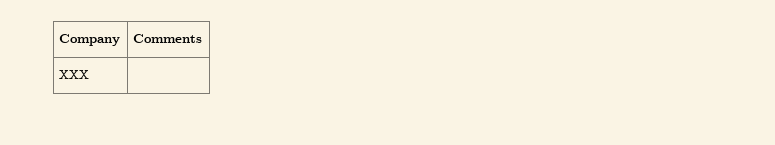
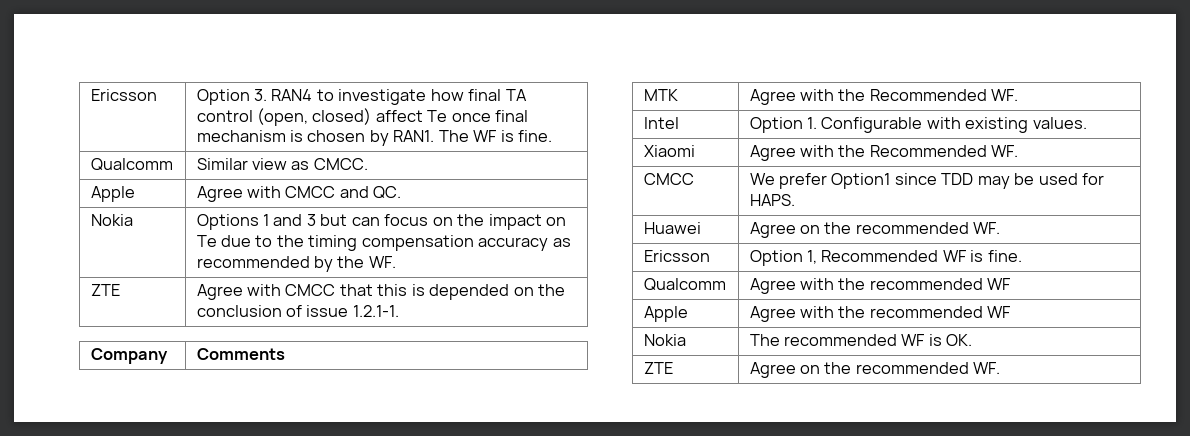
+ Ericsson | Option 3. RAN4 to investigate how final TA control (open, closed) affect Te once final mechanism is chosen by RAN1. The WF is fine.
+ Qualcomm | Similar view as CMCC.
+ Apple | Agree with CMCC and QC.
+ Nokia | Options 1 and 3 but can focus on the impact on Te due to the timing compensation accuracy as recommended by the WF.
+ ZTE | Agree with CMCC that this is depended on the conclusion of issue 1.2.1-1.
  Company | Comments
- XXX |
+ MTK | Agree with the Recommended WF.
+ Intel | Option 1. Configurable with existing values.
+ Xiaomi | Agree with the Recommended WF.
+ CMCC | We prefer Option1 since TDD may be used for HAPS.
+ Huawei | Agree on the recommended WF.
+ Ericsson | Option 1, Recommended WF is fine.
+ Qualcomm | Agree with the recommended WF
+ Apple | Agree with the recommended WF
+ Nokia | The recommended WF is OK.
+ ZTE | Agree on the recommended WF.

